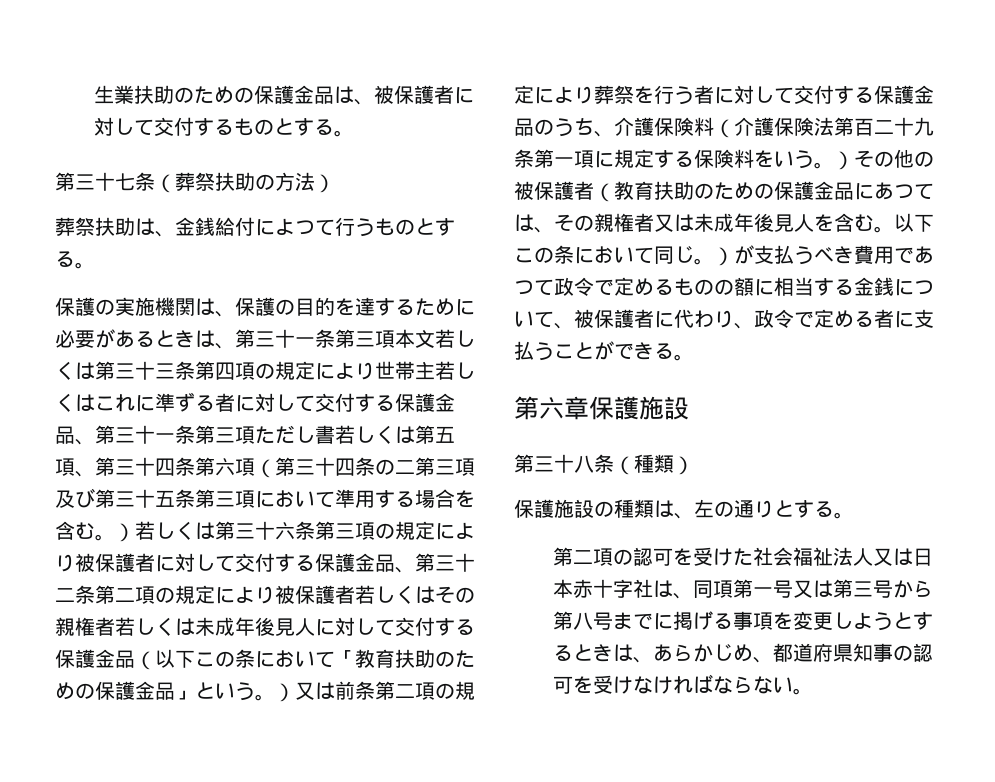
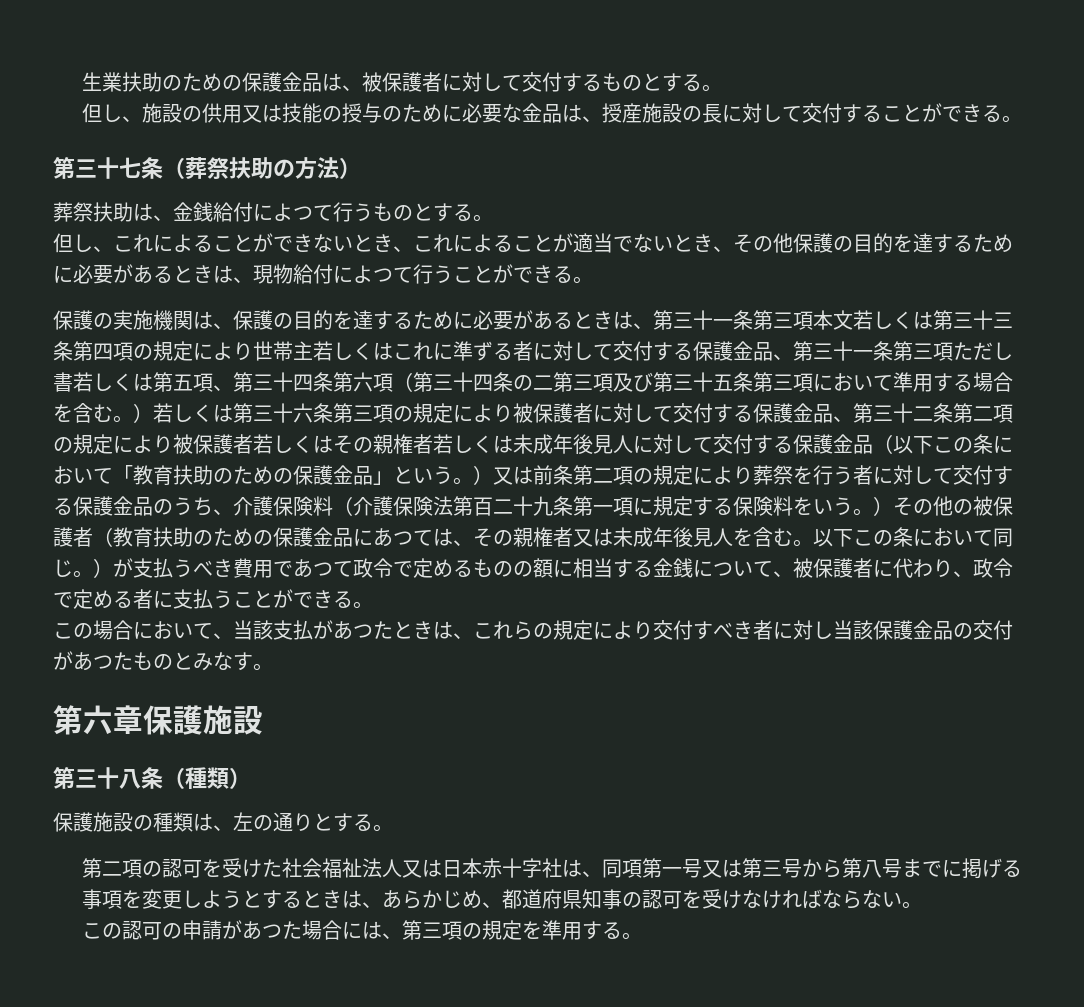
+ 但し、施設の供用又は技能の授与のために必要な金品は、授産施設の長に対して交付することができる。
+ 但し、これによることができないとき、これによることが適当でないとき、その他保護の目的を達するために必要があるときは、現物給付によつて行うことができる。
+ この場合において、当該支払があつたときは、これらの規定により交付すべき者に対し当該保護金品の交付があつたものとみなす。
+ この認可の申請があつた場合には、第三項の規定を準用する。

